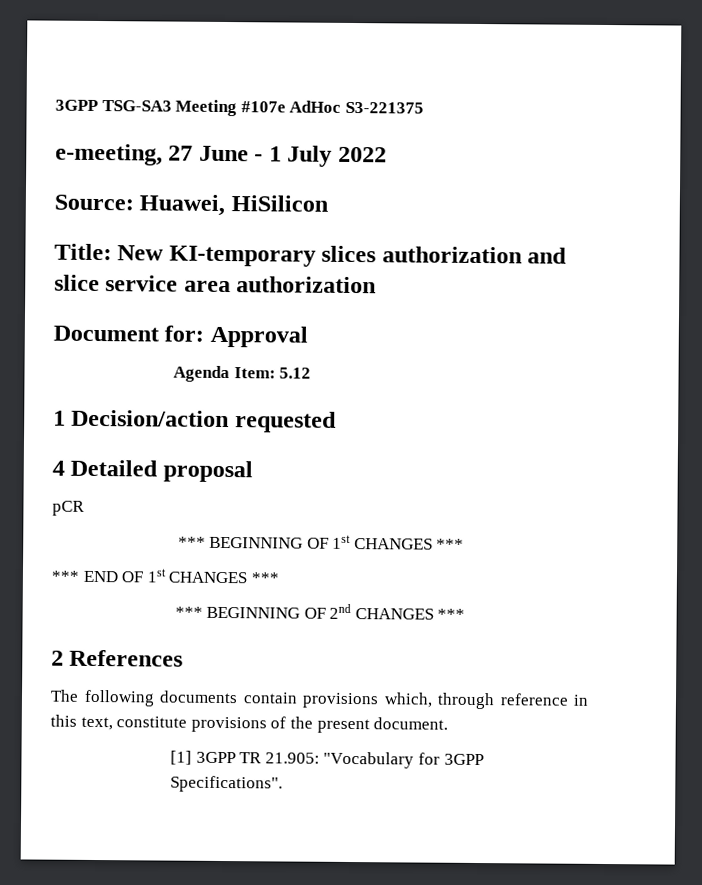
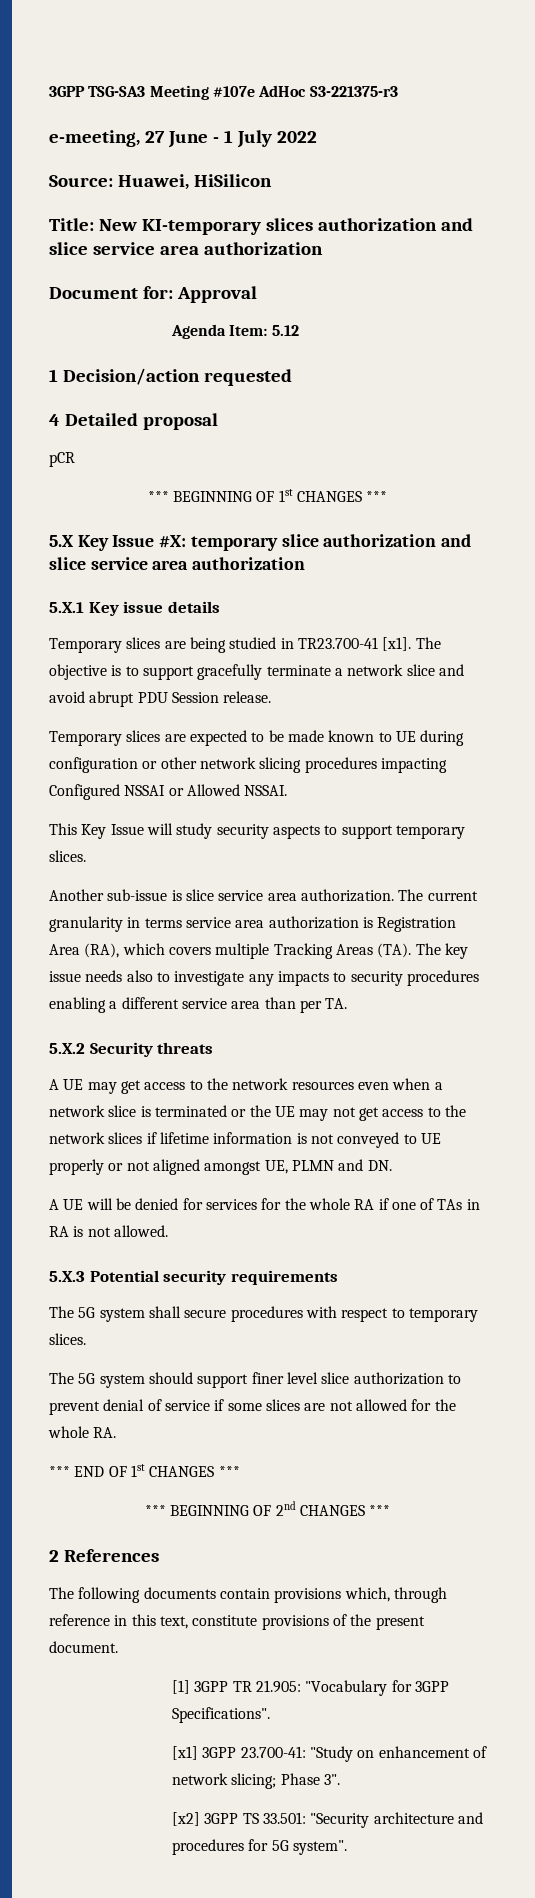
- 3GPP TSG-SA3 Meeting #107e AdHoc S3-221375
+ 3GPP TSG-SA3 Meeting #107e AdHoc S3-221375-r3
+ 5.X Key Issue #X: temporary slice authorization and slice service area authorization
+ 5.X.1 Key issue details
+ Temporary slices are being studied in TR23.700-41 [x1]. The objective is to support gracefully terminate a network slice and avoid abrupt PDU Session release.
+ Temporary slices are expected to be made known to UE during configuration or other network slicing procedures impacting Configured NSSAI or Allowed NSSAI.
+ This Key Issue will study security aspects to support temporary slices.
+ Another sub-issue is slice service area authorization. The current granularity in terms service area authorization is Registration Area (RA), which covers multiple Tracking Areas (TA). The key issue needs also to investigate any impacts to security procedures enabling a different service area than per TA.
+ 5.X.2 Security threats
+ A UE may get access to the network resources even when a network slice is terminated or the UE may not get access to the network slices if lifetime information is not conveyed to UE properly or not aligned amongst UE, PLMN and DN.
+ A UE will be denied for services for the whole RA if one of TAs in RA is not allowed.
+ 5.X.3 Potential security requirements
+ The 5G system shall secure procedures with respect to temporary slices.
+ The 5G system should support finer level slice authorization to prevent denial of service if some slices are not allowed for the whole RA.
+ [x1] 3GPP 23.700-41: "Study on enhancement of network slicing; Phase 3".
+ [x2] 3GPP TS 33.501: "Security architecture and procedures for 5G system".

